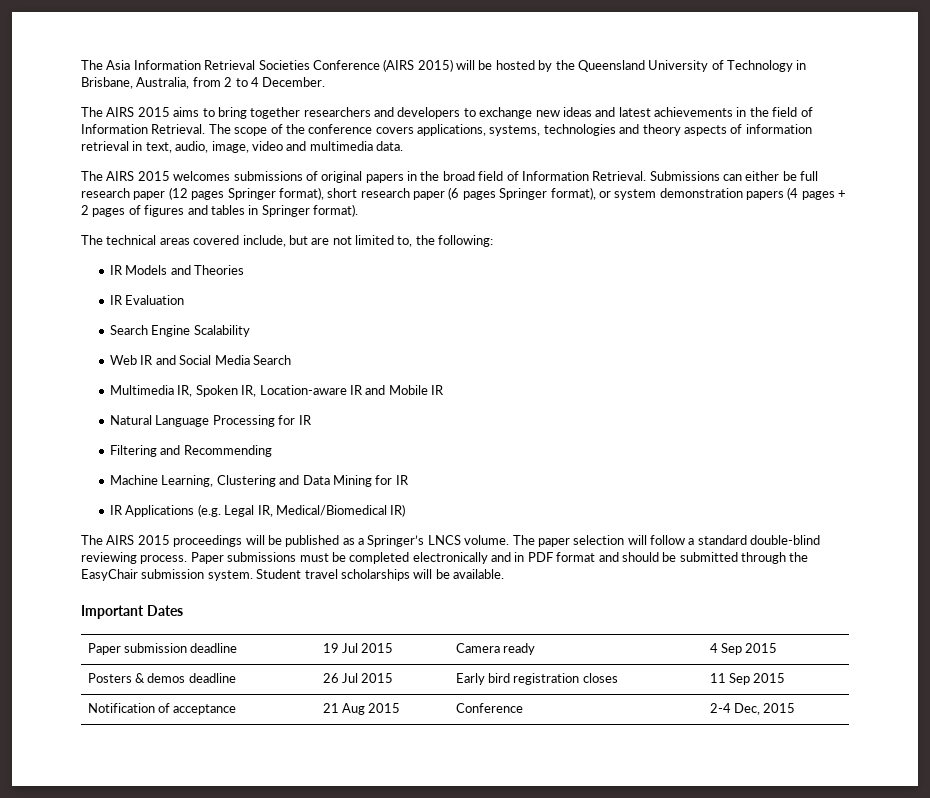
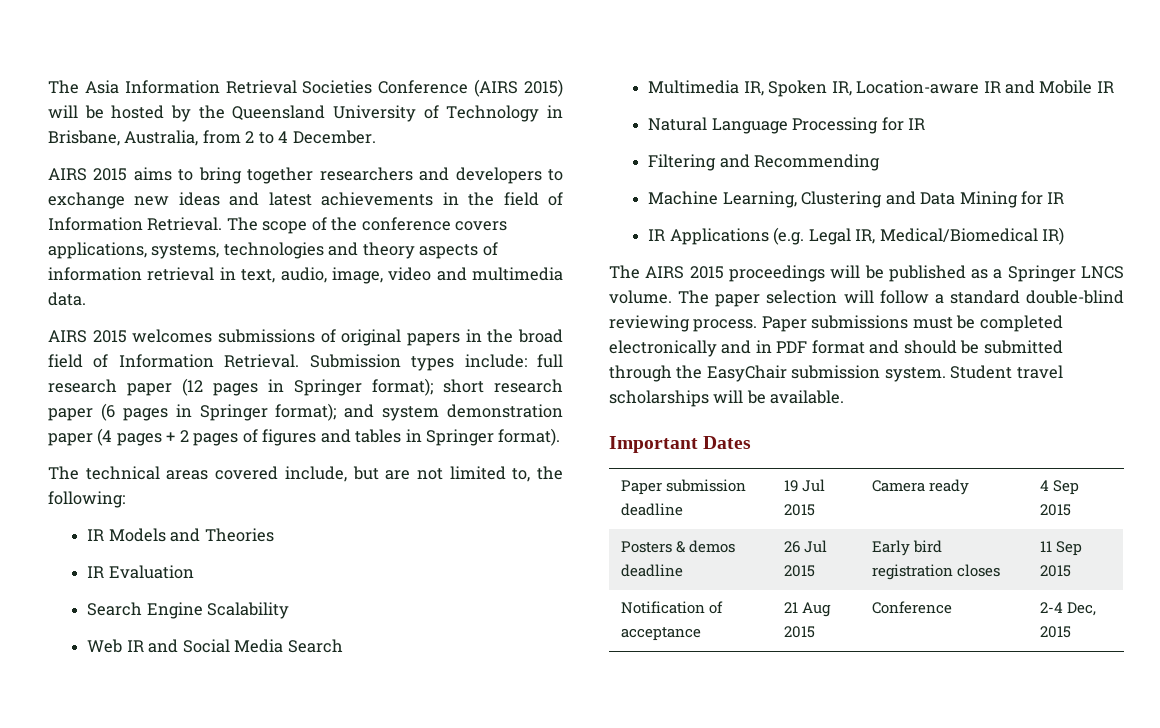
- The AIRS 2015 aims to bring together researchers and developers to exchange new ideas and latest achievements in the field of Information Retrieval.
+ AIRS 2015 aims to bring together researchers and developers to exchange new ideas and latest achievements in the field of Information Retrieval.
- The AIRS 2015 welcomes submissions of original papers in the broad field of Information Retrieval.
+ AIRS 2015 welcomes submissions of original papers in the broad field of Information Retrieval.
- Submissions can either be full research paper (12 pages Springer format), short research paper (6 pages Springer format), or system demonstration papers (4 pages + 2 pages of figures and tables in Springer format).
+ Submission types include: full research paper (12 pages in Springer format); short research paper (6 pages in Springer format); and system demonstration paper (4 pages + 2 pages of figures and tables in Springer format).
- The AIRS 2015 proceedings will be published as a Springer’s LNCS volume.
+ The AIRS 2015 proceedings will be published as a Springer LNCS volume.

